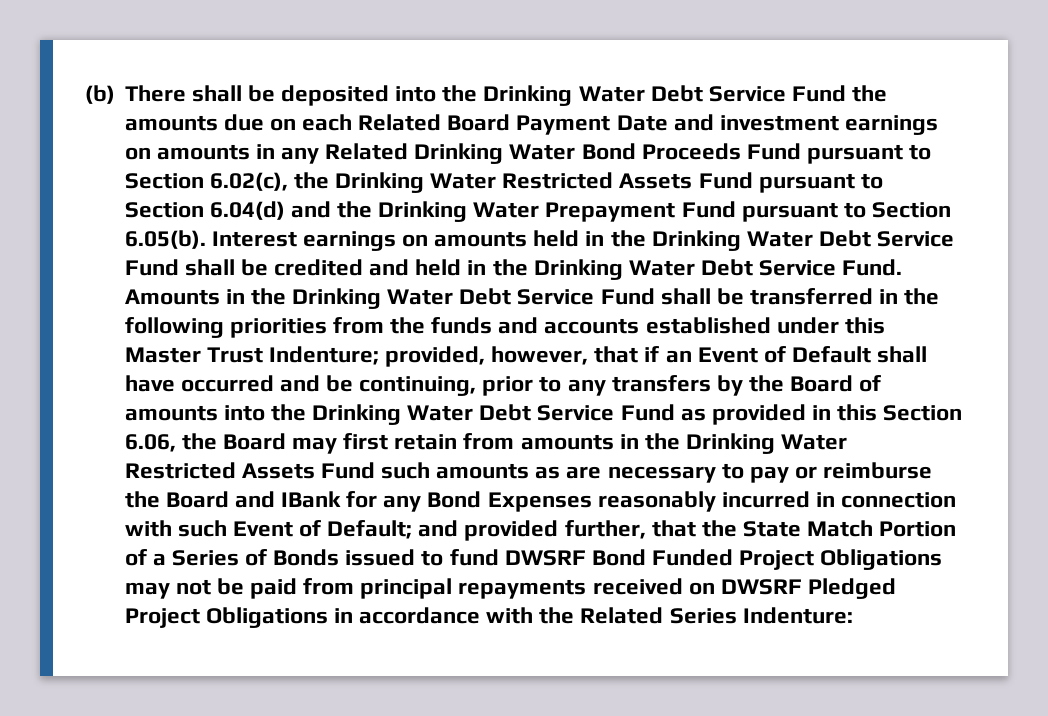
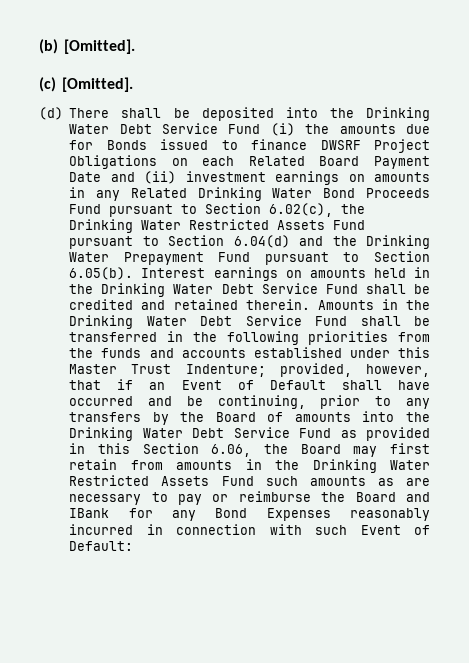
- (b) There shall be deposited into the Drinking Water Debt Service Fund the amounts due on each Related Board Payment Date and investment earnings on amounts in any Related Drinking Water Bond Proceeds Fund pursuant to Section 6.02(c), the Drinking Water Restricted Assets Fund pursuant to Section 6.04(d) and the Drinking Water Prepayment Fund pursuant to Section 6.05(b). Interest earnings on amounts held in the Drinking Water Debt Service Fund shall be credited and held in the Drinking Water Debt Service Fund.
+ (b) [Omitted].
+ (c) [Omitted].
+ (d) There shall be deposited into the Drinking Water Debt Service Fund (i) the amounts due for Bonds issued to finance DWSRF Project Obligations on each Related Board Payment Date and (ii) investment earnings on amounts in any Related Drinking Water Bond Proceeds Fund pursuant to Section 6.02(c), the Drinking Water Restricted Assets Fund pursuant to Section 6.04(d) and the Drinking Water Prepayment Fund pursuant to Section 6.05(b). Interest earnings on amounts held in the Drinking Water Debt Service Fund shall be credited and retained therein.
- provided, however, that if an Event of Default shall have occurred and be continuing, prior to any transfers by the Board of amounts into the Drinking Water Debt Service Fund as provided in this Section 6.06, the Board may first retain from amounts in the Drinking Water Restricted Assets Fund such amounts as are necessary to pay or reimburse the Board and IBank for any Bond Expenses reasonably incurred in connection with such Event of Default; and provided further, that the State Match Portion of a Series of Bonds issued to fund DWSRF Bond Funded Project Obligations may not be paid from principal repayments received on DWSRF Pledged Project Obligations in accordance with the Related Series Indenture:
+ provided, however, that if an Event of Default shall have occurred and be continuing, prior to any transfers by the Board of amounts into the Drinking Water Debt Service Fund as provided in this Section 6.06, the Board may first retain from amounts in the Drinking Water Restricted Assets Fund such amounts as are necessary to pay or reimburse the Board and IBank for any Bond Expenses reasonably incurred in connection with such Event of Default:

